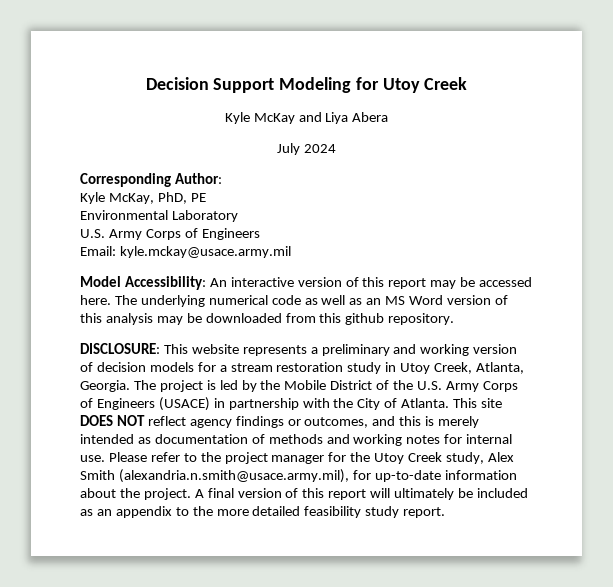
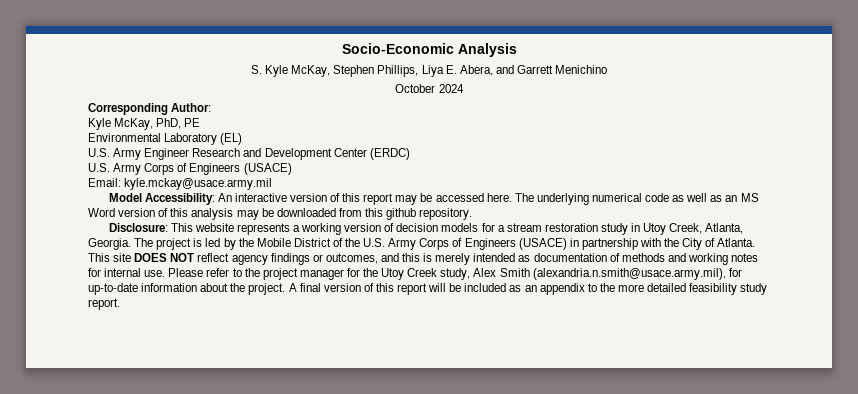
- Decision Support Modeling for Utoy Creek
- Kyle McKay and Liya Abera
- July 2024
+ Socio-Economic Analysis
+ S. Kyle McKay, Stephen Phillips, Liya E. Abera, and Garrett Menichino
+ October 2024
- Environmental Laboratory
- U.S. Army Corps of Engineers
+ Environmental Laboratory (EL)
+ U.S. Army Engineer Research and Development Center (ERDC)
+ U.S. Army Corps of Engineers (USACE)
- DISCLOSURE: This website represents a preliminary and working version of decision models for a stream restoration study in Utoy Creek, Atlanta, Georgia.
+ Disclosure: This website represents a working version of decision models for a stream restoration study in Utoy Creek, Atlanta, Georgia.
- A final version of this report will ultimately be included as an appendix to the more detailed feasibility study report.
+ A final version of this report will be included as an appendix to the more detailed feasibility study report.

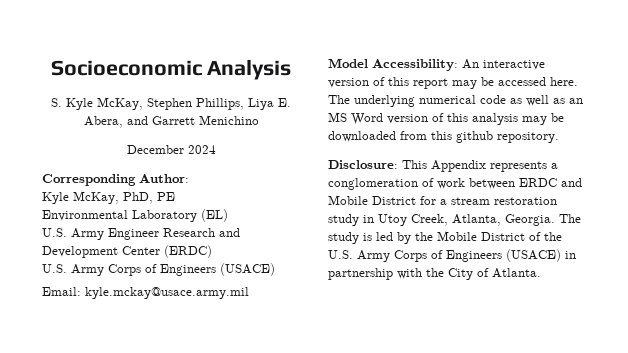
- Socio-Economic Analysis
+ Socioeconomic Analysis
- October 2024
+ December 2024
- Disclosure: This website represents a working version of decision models for a stream restoration study in Utoy Creek, Atlanta, Georgia.
+ Disclosure: This Appendix represents a conglomeration of work between ERDC and Mobile District for a stream restoration study in Utoy Creek, Atlanta, Georgia.
- The project is led by the Mobile District of the U.S. Army Corps of Engineers (USACE) in partnership with the City of Atlanta. This site DOES NOT reflect agency findings or outcomes, and this is merely intended as documentation of methods and working notes for internal use. Please refer to the project manager for the Utoy Creek study, Alex Smith (alexandria.n.smith@usace.army.mil), for up-to-date information about the project. A final version of this report will be included as an appendix to the more detailed feasibility study report.
+ The study is led by the Mobile District of the U.S. Army Corps of Engineers (USACE) in partnership with the City of Atlanta.

